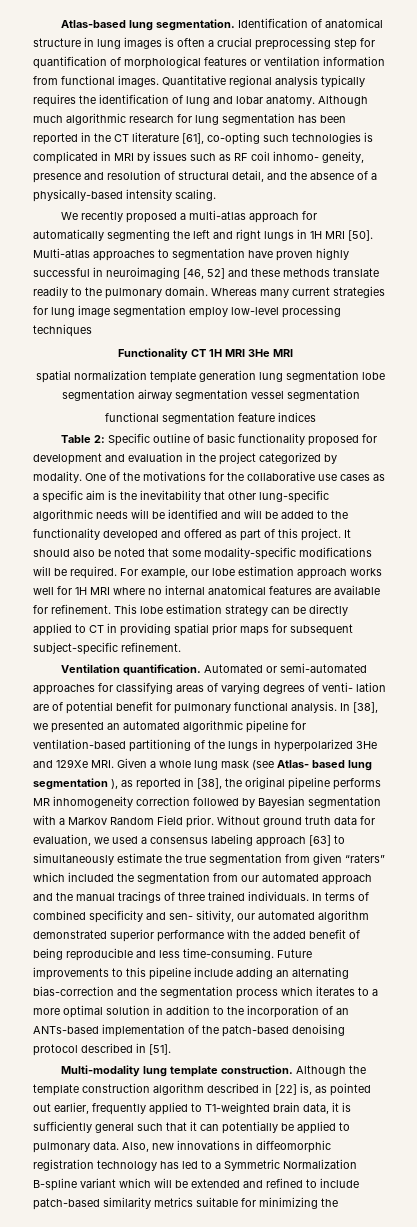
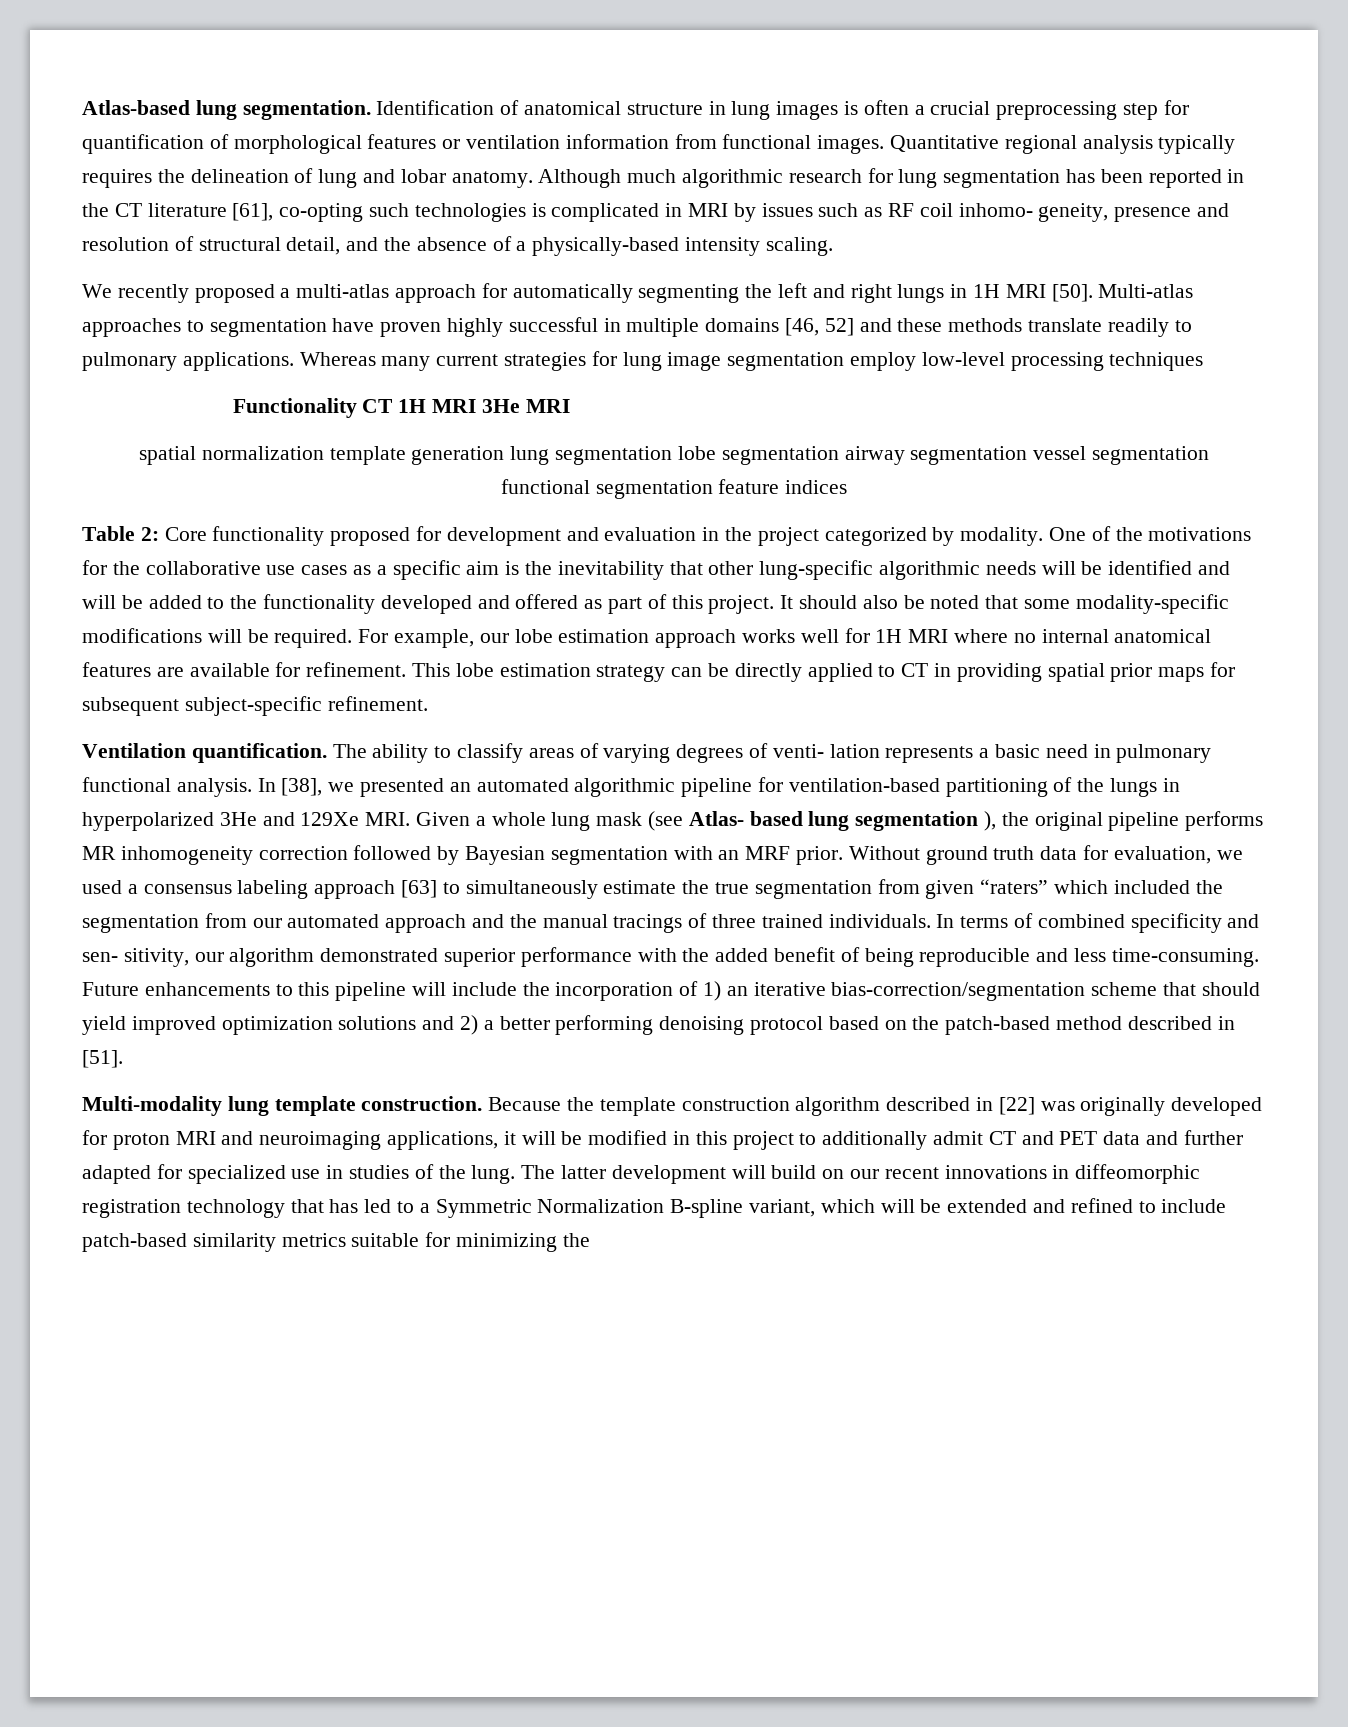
- Quantitative regional analysis typically requires the identification of lung and lobar anatomy.
+ Quantitative regional analysis typically requires the delineation of lung and lobar anatomy.
- Multi-atlas approaches to segmentation have proven highly successful in neuroimaging [46, 52] and these methods translate readily to the pulmonary domain.
+ Multi-atlas approaches to segmentation have proven highly successful in multiple domains [46, 52] and these methods translate readily to pulmonary applications.
- Table 2: Specific outline of basic functionality proposed for development and evaluation in the project categorized by modality.
+ Table 2: Core functionality proposed for development and evaluation in the project categorized by modality.
- Automated or semi-automated approaches for classifying areas of varying degrees of venti- lation are of potential benefit for pulmonary functional analysis.
+ The ability to classify areas of varying degrees of venti- lation represents a basic need in pulmonary functional analysis.
- In [38], we presented an automated algorithmic pipeline for ventilation-based partitioning of the lungs in hyperpolarized 3He and 129Xe MRI. Given a whole lung mask (see Atlas- based lung segmentation ), as reported in [38], the original pipeline performs MR inhomogeneity correction followed by Bayesian segmentation with a Markov Random Field prior.
+ In [38], we presented an automated algorithmic pipeline for ventilation-based partitioning of the lungs in hyperpolarized 3He and 129Xe MRI. Given a whole lung mask (see Atlas- based lung segmentation ), the original pipeline performs MR inhomogeneity correction followed by Bayesian segmentation with an MRF prior.
- In terms of combined specificity and sen- sitivity, our automated algorithm demonstrated superior performance with the added benefit of being reproducible and less time-consuming.
+ In terms of combined specificity and sen- sitivity, our algorithm demonstrated superior performance with the added benefit of being reproducible and less time-consuming.
- Future improvements to this pipeline include adding an alternating bias-correction and the segmentation process which iterates to a more optimal solution in addition to the incorporation of an ANTs-based implementation of the patch-based denoising protocol described in [51].
+ Future enhancements to this pipeline will include the incorporation of 1) an iterative bias-correction/segmentation scheme that should yield improved optimization solutions and 2) a better performing denoising protocol based on the patch-based method described in [51].
- Although the template construction algorithm described in [22] is, as pointed out earlier, frequently applied to T1-weighted brain data, it is sufficiently general such that it can potentially be applied to pulmonary data. Also, new innovations in diffeomorphic registration technology has led to a Symmetric Normalization B-spline variant which will be extended and refined to include patch-based similarity metrics suitable for minimizing the
+ Because the template construction algorithm described in [22] was originally developed for proton MRI and neuroimaging applications, it will be modified in this project to additionally admit CT and PET data and further adapted for specialized use in studies of the lung. The latter development will build on our recent innovations in diffeomorphic registration technology that has led to a Symmetric Normalization B-spline variant, which will be extended and refined to include patch-based similarity metrics suitable for minimizing the

